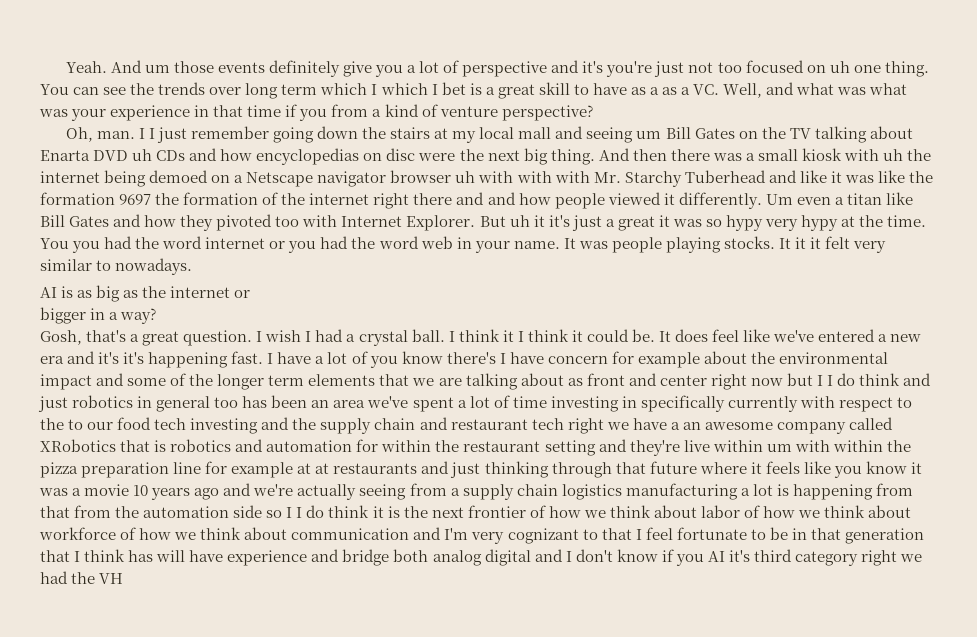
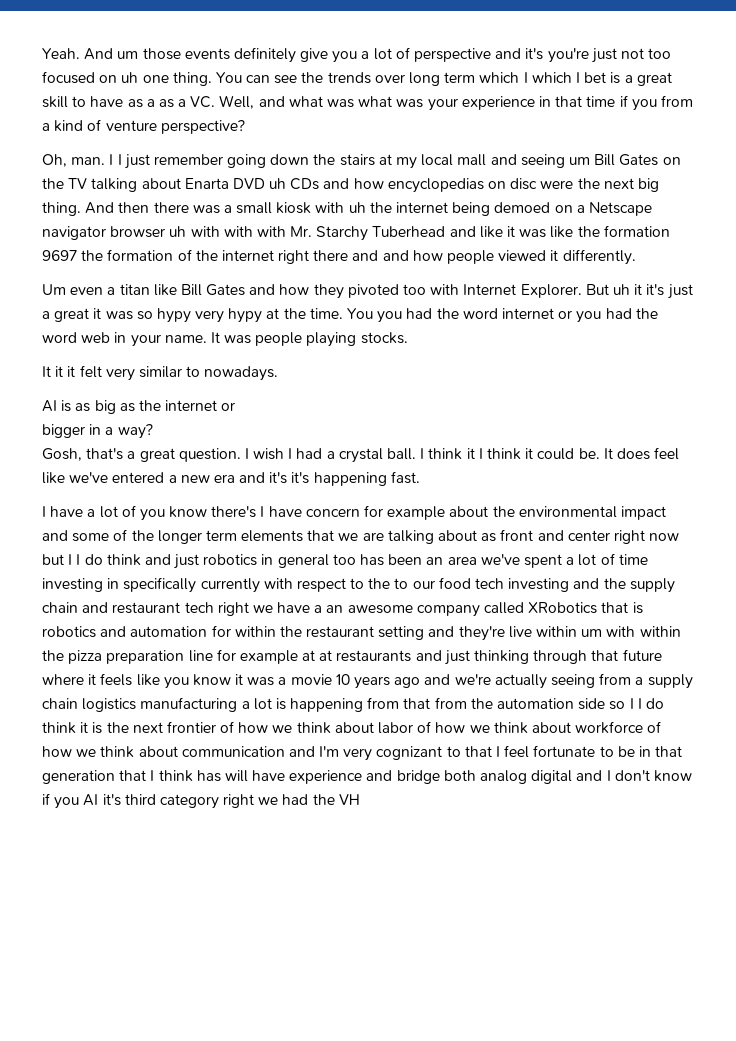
- And then there was a small kiosk with uh the internet being demoed on a Netscape navigator browser uh with with with Mr. Starchy Tuberhead and like it was like the formation 9697 the formation of the internet right there and and how people viewed it differently. Um even a titan like Bill Gates and how they pivoted too with Internet Explorer.
+ And then there was a small kiosk with uh the internet being demoed on a Netscape navigator browser uh with with with Mr. Starchy Tuberhead and like it was like the formation 9697 the formation of the internet right there and and how people viewed it differently.
+ Um even a titan like Bill Gates and how they pivoted too with Internet Explorer.
- It was people playing stocks. It it it felt very similar to nowadays.
+ It was people playing stocks.
+ It it it felt very similar to nowadays.
- It does feel like we've entered a new era and it's it's happening fast. I have a lot of you know there's I have concern for example about the environmental impact and some of the longer term elements that we are talking about as front and center right now but I I do think and just robotics in general too has been an area we've spent a lot of time investing in specifically currently with respect to the to our food tech investing and the supply chain and restaurant tech right we have a an awesome company called XRobotics that is robotics and automation for within the restaurant setting and they're live within um with within the pizza preparation line for example at at restaurants and just thinking through that future where it feels like you know it was a movie 10 years ago and we're actually seeing from a supply chain logistics manufacturing a lot is happening from that from the automation side so I I do think it is the next frontier of how we think about labor of how we think about workforce of how we think about communication and I'm very cognizant to that I feel fortunate to be in that generation that I think has will have experience and bridge both analog digital and I don't know if you AI it's third category right we had the VH
+ It does feel like we've entered a new era and it's it's happening fast.
+ I have a lot of you know there's I have concern for example about the environmental impact and some of the longer term elements that we are talking about as front and center right now but I I do think and just robotics in general too has been an area we've spent a lot of time investing in specifically currently with respect to the to our food tech investing and the supply chain and restaurant tech right we have a an awesome company called XRobotics that is robotics and automation for within the restaurant setting and they're live within um with within the pizza preparation line for example at at restaurants and just thinking through that future where it feels like you know it was a movie 10 years ago and we're actually seeing from a supply chain logistics manufacturing a lot is happening from that from the automation side so I I do think it is the next frontier of how we think about labor of how we think about workforce of how we think about communication and I'm very cognizant to that I feel fortunate to be in that generation that I think has will have experience and bridge both analog digital and I don't know if you AI it's third category right we had the VH

